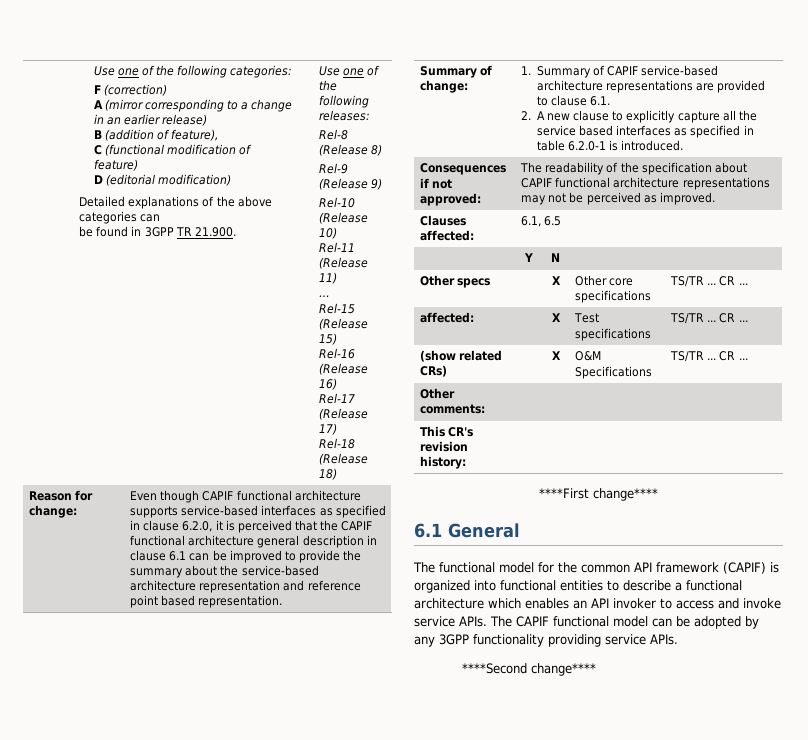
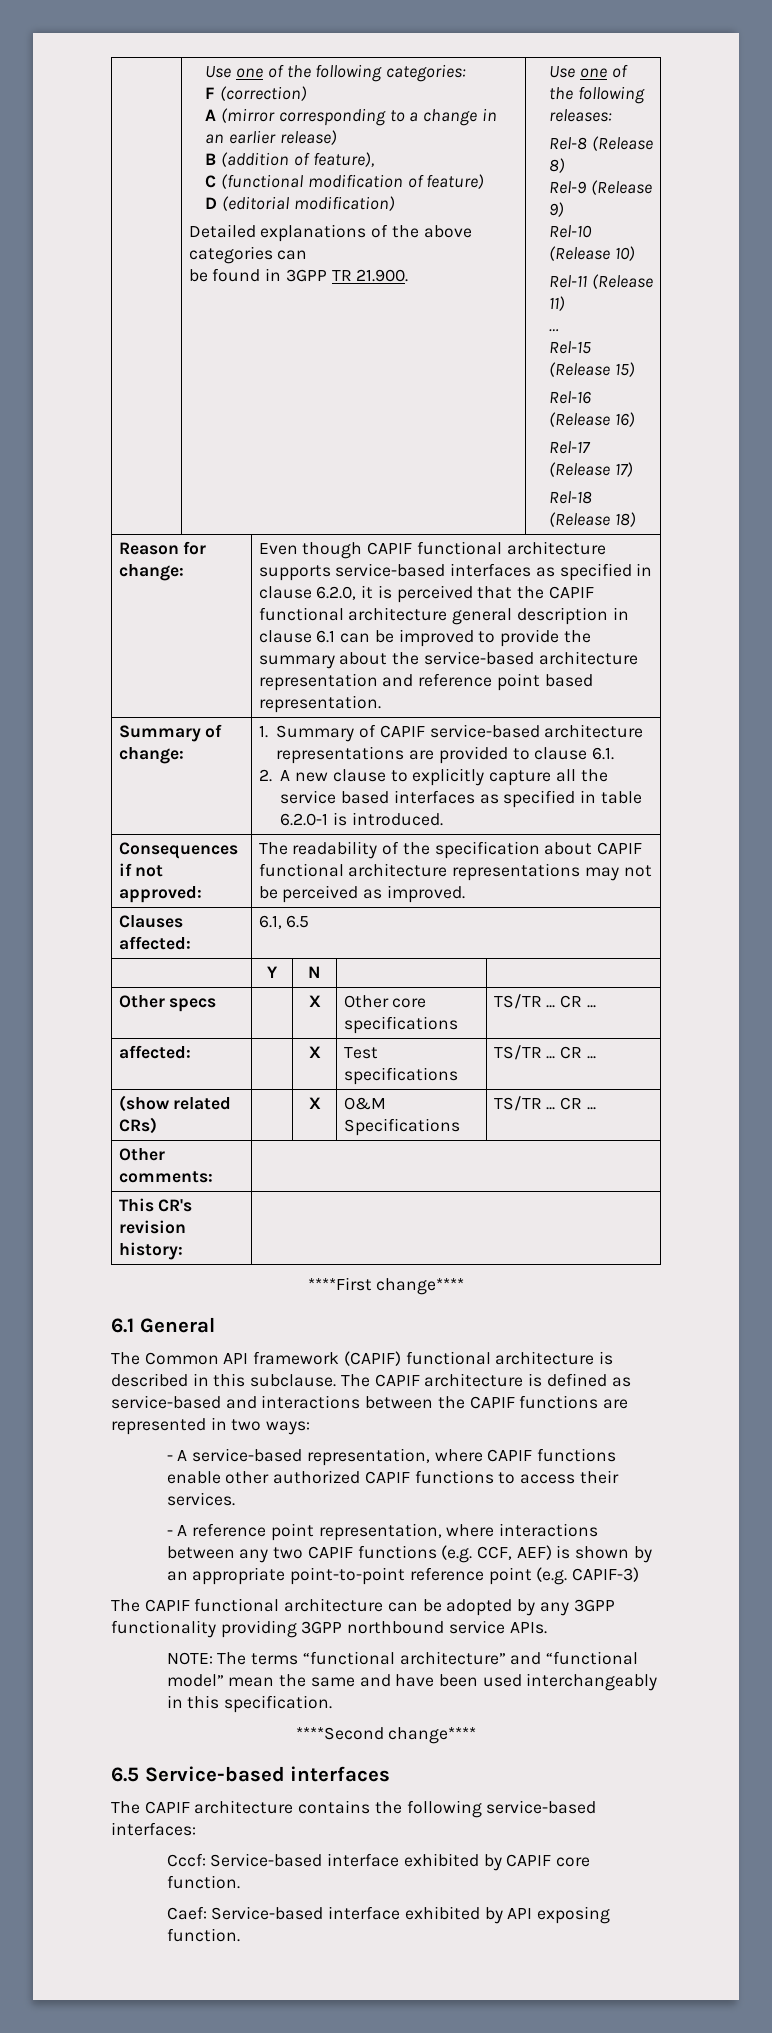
- The functional model for the common API framework (CAPIF) is organized into functional entities to describe a functional architecture which enables an API invoker to access and invoke service APIs. The CAPIF functional model can be adopted by any 3GPP functionality providing service APIs.
+ The Common API framework (CAPIF) functional architecture is described in this subclause. The CAPIF architecture is defined as service-based and interactions between the CAPIF functions are represented in two ways:
+ - A service-based representation, where CAPIF functions enable other authorized CAPIF functions to access their services.
+ - A reference point representation, where interactions between any two CAPIF functions (e.g. CCF, AEF) is shown by an appropriate point-to-point reference point (e.g. CAPIF-3)
+ The CAPIF functional architecture can be adopted by any 3GPP functionality providing 3GPP northbound service APIs.
+ NOTE: The terms “functional architecture” and “functional model” mean the same and have been used interchangeably in this specification.
  ****Second change****
+ 6.5 Service-based interfaces
+ The CAPIF architecture contains the following service-based interfaces:
+ Cccf: Service-based interface exhibited by CAPIF core function.
+ Caef: Service-based interface exhibited by API exposing function.

